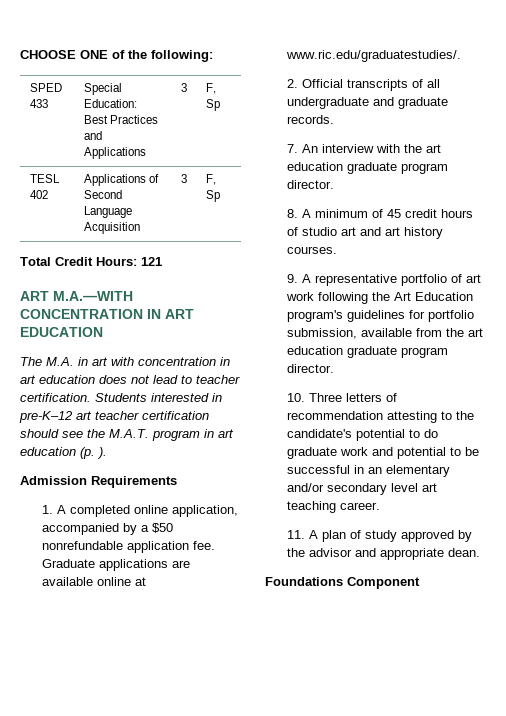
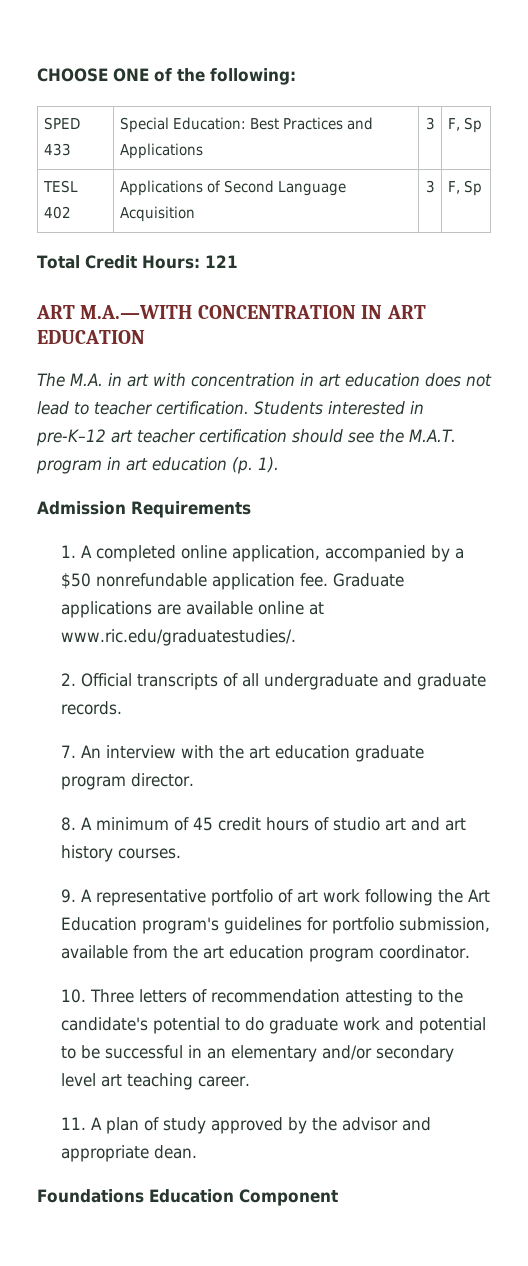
- Students interested in pre-K–12 art teacher certification should see the M.A.T. program in art education (p. ).
+ Students interested in pre-K–12 art teacher certification should see the M.A.T. program in art education (p. 1).
- 9. A representative portfolio of art work following the Art Education program's guidelines for portfolio submission, available from the art education graduate program director.
+ 9. A representative portfolio of art work following the Art Education program's guidelines for portfolio submission, available from the art education program coordinator.
- Foundations Component
+ Foundations Education Component

